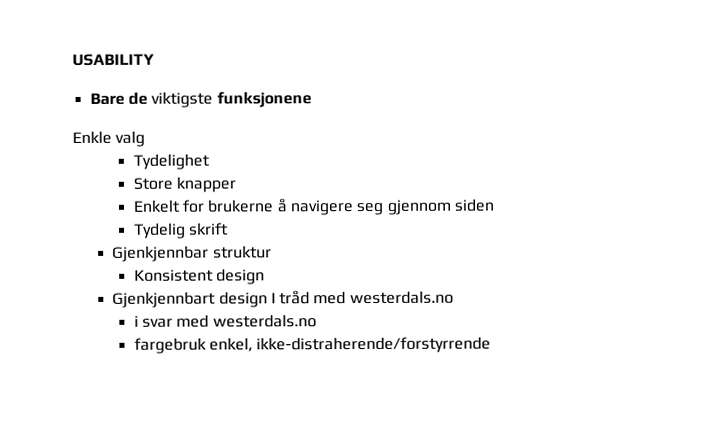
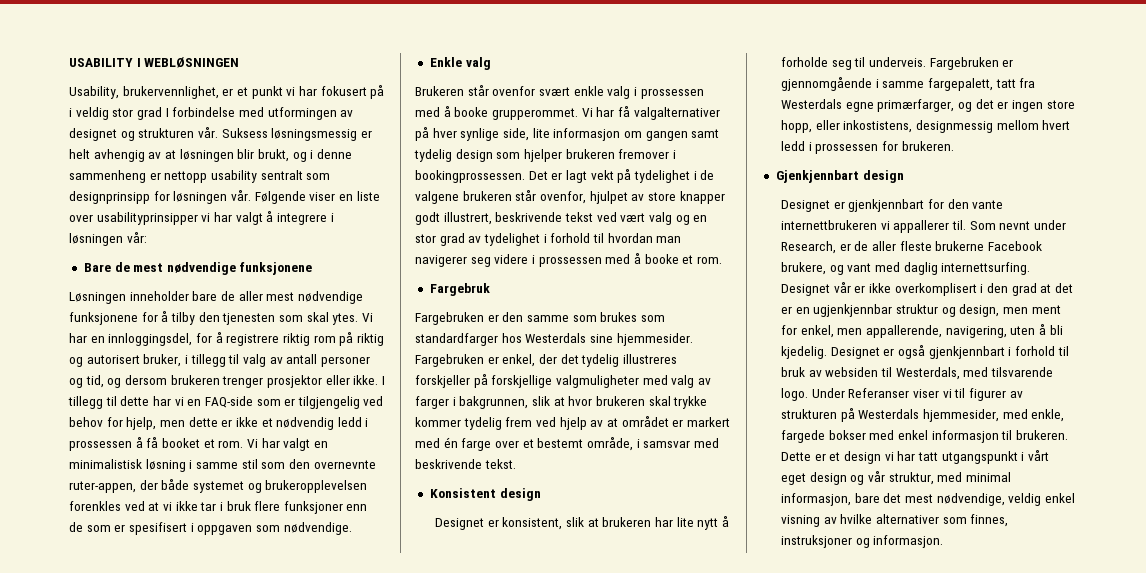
- USABILITY
+ USABILITY I WEBLØSNINGEN
+ Usability, brukervennlighet, er et punkt vi har fokusert på i veldig stor grad I forbindelse med utformingen av designet og strukturen vår. Suksess løsningsmessig er helt avhengig av at løsningen blir brukt, og i denne sammenheng er nettopp usability sentralt som designprinsipp for løsningen vår. Følgende viser en liste over usabilityprinsipper vi har valgt å integrere i løsningen vår:
- Bare de viktigste funksjonene
+ Bare de mest nødvendige funksjonene
+ Løsningen inneholder bare de aller mest nødvendige funksjonene for å tilby den tjenesten som skal ytes. Vi har en innloggingsdel, for å registrere riktig rom på riktig og autorisert bruker, i tillegg til valg av antall personer og tid, og dersom brukeren trenger prosjektor eller ikke. I tillegg til dette har vi en FAQ-side som er tilgjengelig ved behov for hjelp, men dette er ikke et nødvendig ledd i prossessen å få booket et rom. Vi har valgt en minimalistisk løsning i samme stil som den overnevnte ruter-appen, der både systemet og brukeropplevelsen forenkles ved at vi ikke tar i bruk flere funksjoner enn de som er spesifisert i oppgaven som nødvendige.
  Enkle valg
- Tydelighet
- Store knapper
- Enkelt for brukerne å navigere seg gjennom siden
- Tydelig skrift
- Gjenkjennbar struktur
+ Brukeren står ovenfor svært enkle valg i prossessen med å booke grupperommet. Vi har få valgalternativer på hver synlige side, lite informasjon om gangen samt tydelig design som hjelper brukeren fremover i bookingprossessen. Det er lagt vekt på tydelighet i de valgene brukeren står ovenfor, hjulpet av store knapper godt illustrert, beskrivende tekst ved vært valg og en stor grad av tydelighet i forhold til hvordan man navigerer seg videre i prossessen med å booke et rom.
+ Fargebruk
+ Fargebruken er den samme som brukes som standardfarger hos Westerdals sine hjemmesider. Fargebruken er enkel, der det tydelig illustreres forskjeller på forskjellige valgmuligheter med valg av farger i bakgrunnen, slik at hvor brukeren skal trykke kommer tydelig frem ved hjelp av at området er markert med én farge over et bestemt område, i samsvar med beskrivende tekst.
  Konsistent design
- Gjenkjennbart design I tråd med westerdals.no
- i svar med westerdals.no
- fargebruk enkel, ikke-distraherende/forstyrrende
+ Designet er konsistent, slik at brukeren har lite nytt å forholde seg til underveis. Fargebruken er gjennomgående i samme fargepalett, tatt fra Westerdals egne primærfarger, og det er ingen store hopp, eller inkostistens, designmessig mellom hvert ledd i prossessen for brukeren.
+ Gjenkjennbart design
+ Designet er gjenkjennbart for den vante internettbrukeren vi appallerer til. Som nevnt under Research, er de aller fleste brukerne Facebook brukere, og vant med daglig internettsurfing. Designet vår er ikke overkomplisert i den grad at det er en ugjenkjennbar struktur og design, men ment for enkel, men appallerende, navigering, uten å bli kjedelig. Designet er også gjenkjennbart i forhold til bruk av websiden til Westerdals, med tilsvarende logo. Under Referanser viser vi til figurer av strukturen på Westerdals hjemmesider, med enkle, fargede bokser med enkel informasjon til brukeren. Dette er et design vi har tatt utgangspunkt i vårt eget design og vår struktur, med minimal informasjon, bare det mest nødvendige, veldig enkel visning av hvilke alternativer som finnes, instruksjoner og informasjon.

